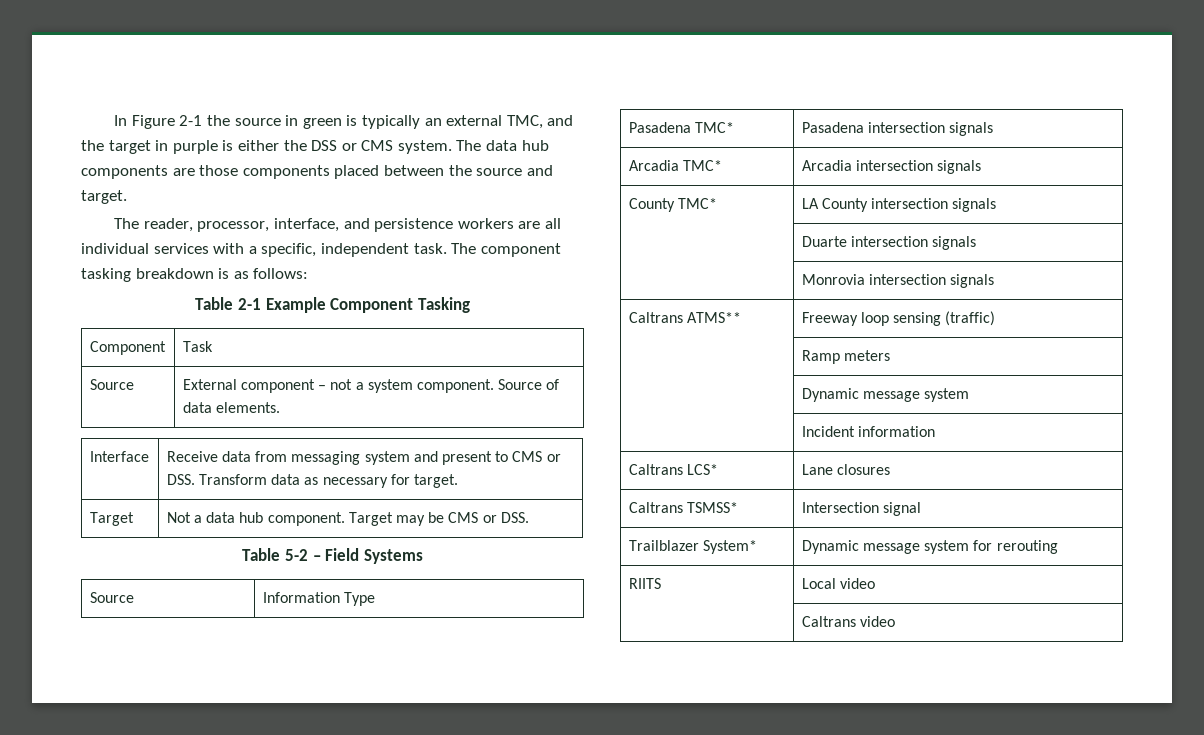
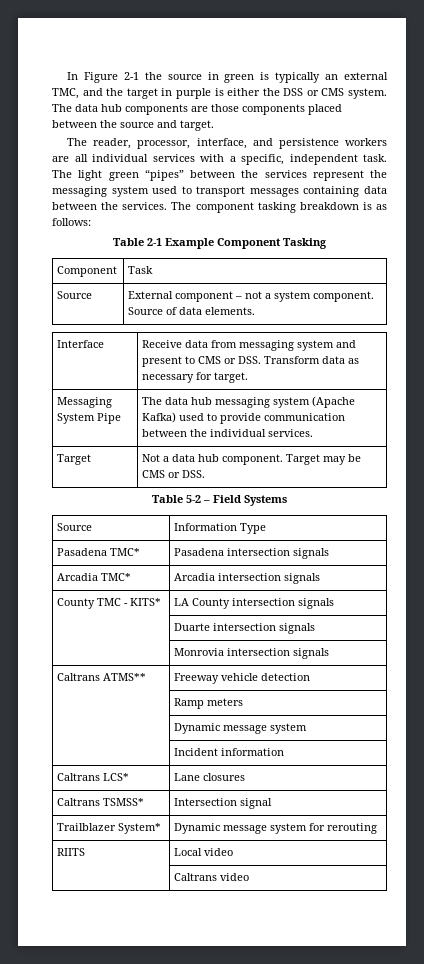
- The component tasking breakdown is as follows:
+ The light green “pipes” between the services represent the messaging system used to transport messages containing data between the services. The component tasking breakdown is as follows:
+ Messaging System Pipe | The data hub messaging system (Apache Kafka) used to provide communication between the individual services.
- County TMC* | LA County intersection signals
+ County TMC - KITS* | LA County intersection signals
- Caltrans ATMS** | Freeway loop sensing (traffic)
+ Caltrans ATMS** | Freeway vehicle detection

